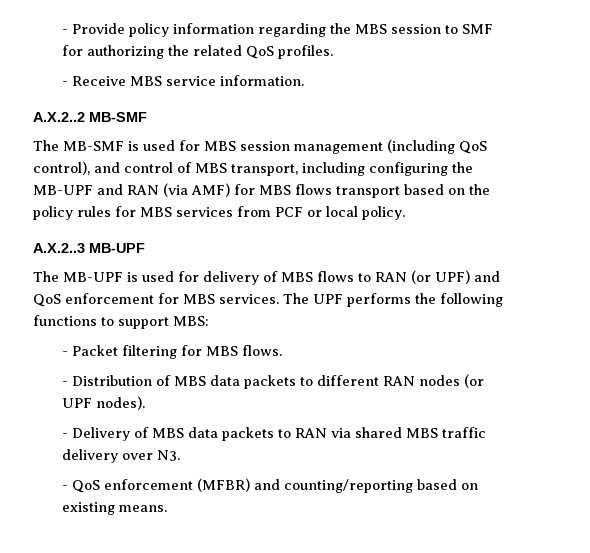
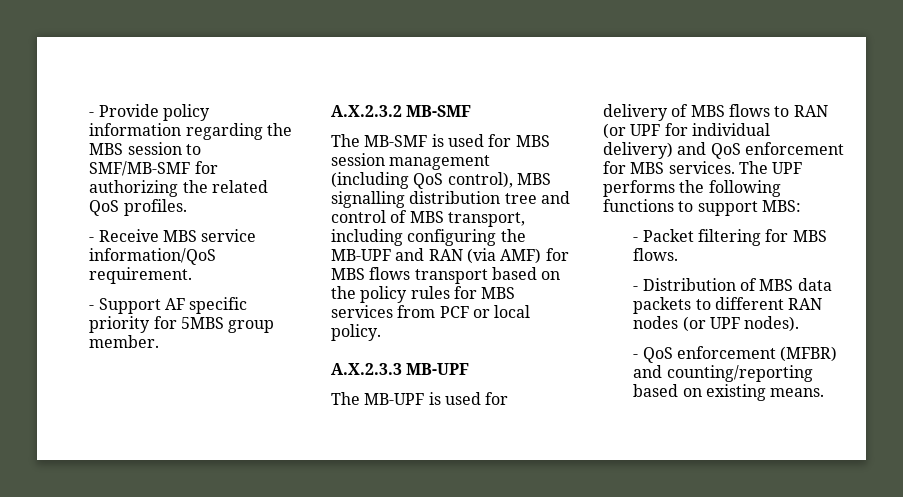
- - Provide policy information regarding the MBS session to SMF for authorizing the related QoS profiles.
+ - Provide policy information regarding the MBS session to SMF/MB-SMF for authorizing the related QoS profiles.
- - Receive MBS service information.
- A.X.2..2 MB-SMF
+ - Receive MBS service information/QoS requirement.
+ - Support AF specific priority for 5MBS group member.
+ A.X.2.3.2 MB-SMF
- The MB-SMF is used for MBS session management (including QoS control), and control of MBS transport, including configuring the MB-UPF and RAN (via AMF) for MBS flows transport based on the policy rules for MBS services from PCF or local policy.
+ The MB-SMF is used for MBS session management (including QoS control), MBS signalling distribution tree and control of MBS transport, including configuring the MB-UPF and RAN (via AMF) for MBS flows transport based on the policy rules for MBS services from PCF or local policy.
- A.X.2..3 MB-UPF
+ A.X.2.3.3 MB-UPF
- The MB-UPF is used for delivery of MBS flows to RAN (or UPF) and QoS enforcement for MBS services.
+ The MB-UPF is used for delivery of MBS flows to RAN (or UPF for individual delivery) and QoS enforcement for MBS services.
- - Delivery of MBS data packets to RAN via shared MBS traffic delivery over N3.

